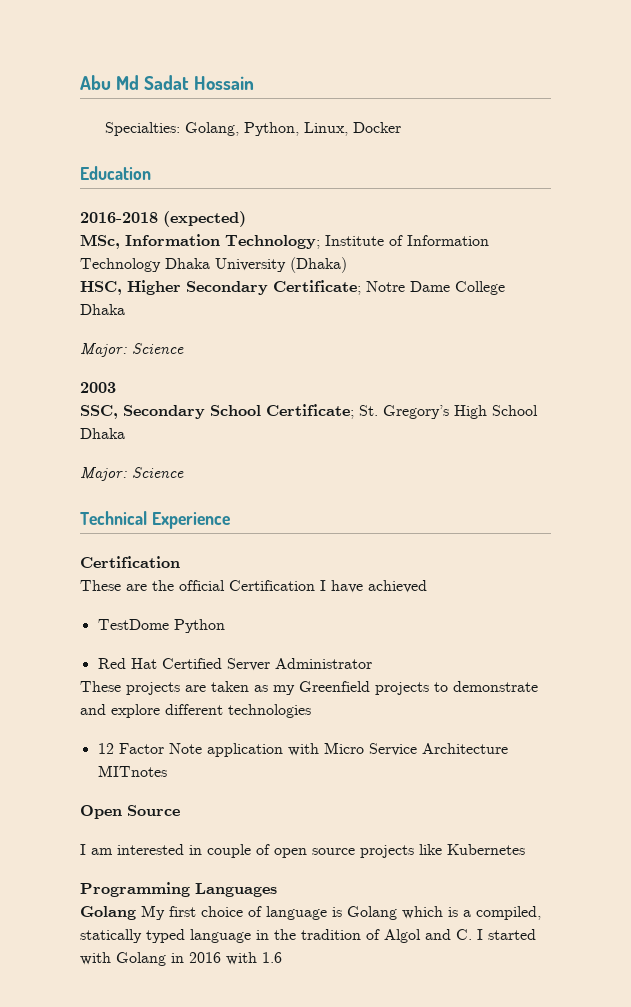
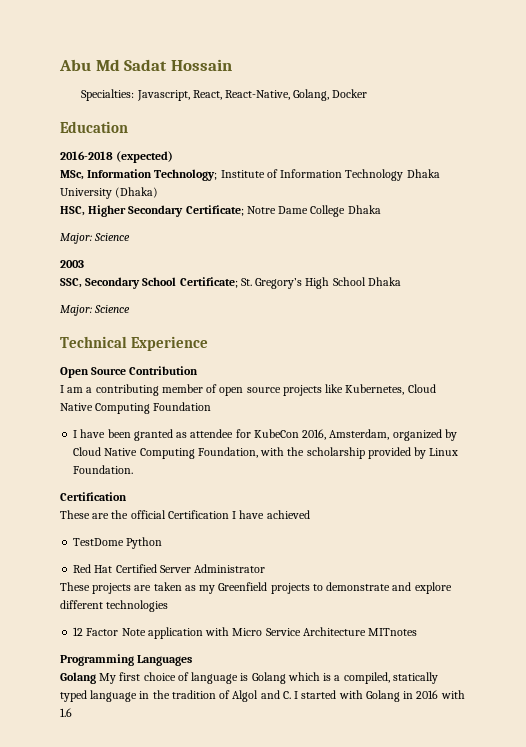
- Specialties: Golang, Python, Linux, Docker
+ Specialties: Javascript, React, React-Native, Golang, Docker
+ Open Source Contribution
+ I am a contributing member of open source projects like Kubernetes, Cloud Native Computing Foundation
+ I have been granted as attendee for KubeCon 2016, Amsterdam, organized by Cloud Native Computing Foundation, with the scholarship provided by Linux Foundation.
- Open Source
- I am interested in couple of open source projects like Kubernetes

